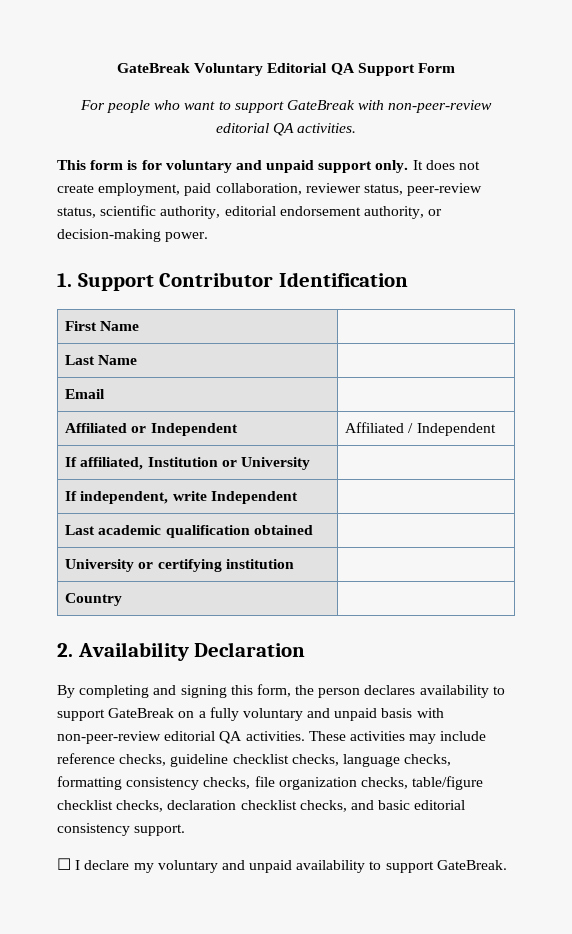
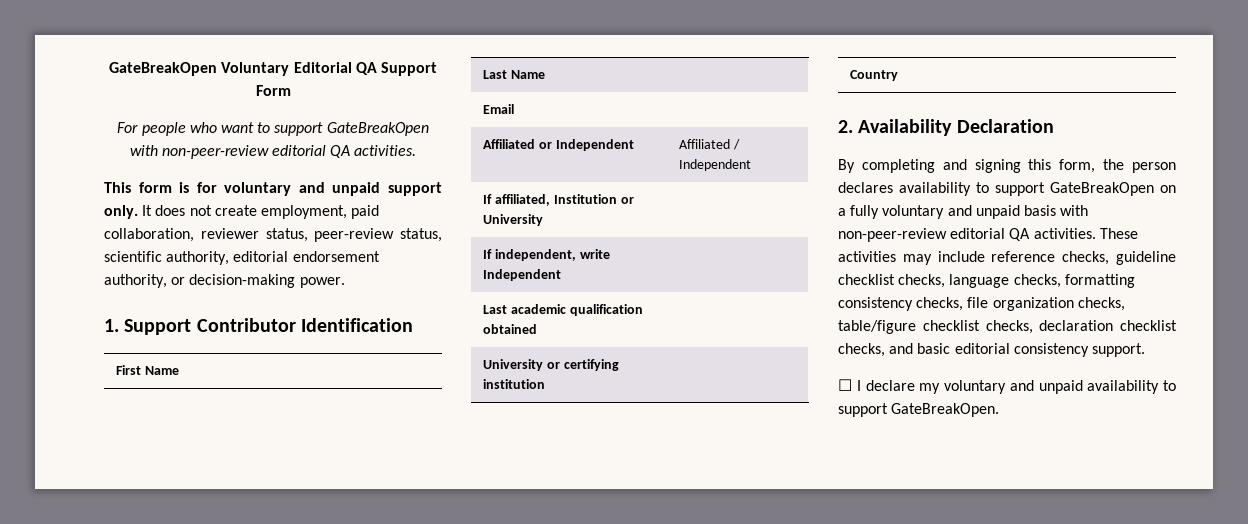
- GateBreak Voluntary Editorial QA Support Form
+ GateBreakOpen Voluntary Editorial QA Support Form
- For people who want to support GateBreak with non-peer-review editorial QA activities.
+ For people who want to support GateBreakOpen with non-peer-review editorial QA activities.
- By completing and signing this form, the person declares availability to support GateBreak on a fully voluntary and unpaid basis with non-peer-review editorial QA activities.
+ By completing and signing this form, the person declares availability to support GateBreakOpen on a fully voluntary and unpaid basis with non-peer-review editorial QA activities.
- ☐ I declare my voluntary and unpaid availability to support GateBreak.
+ ☐ I declare my voluntary and unpaid availability to support GateBreakOpen.

